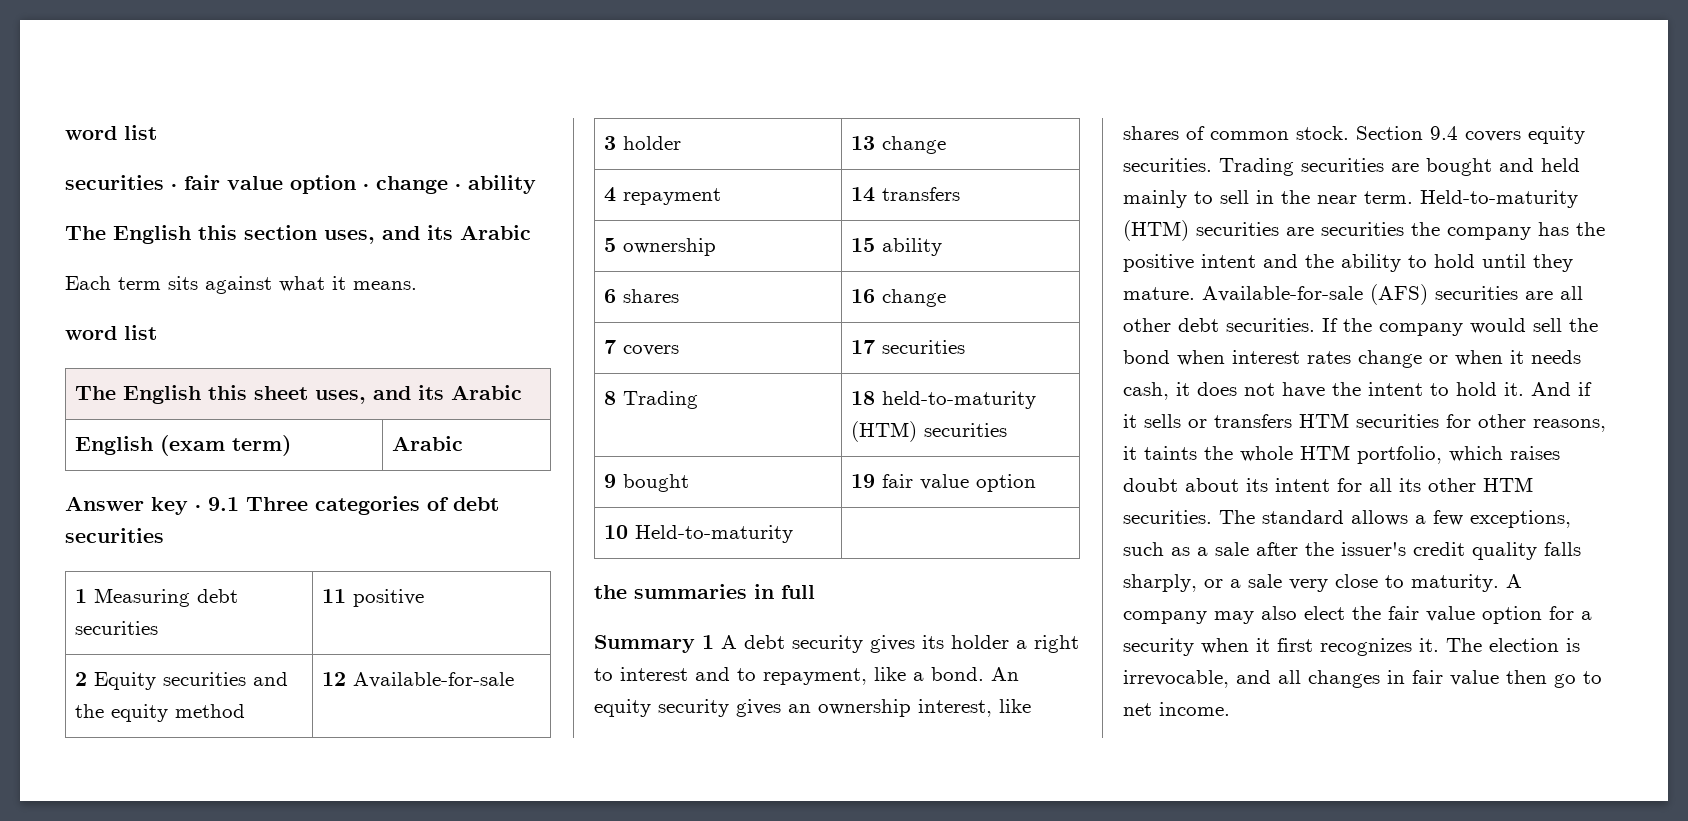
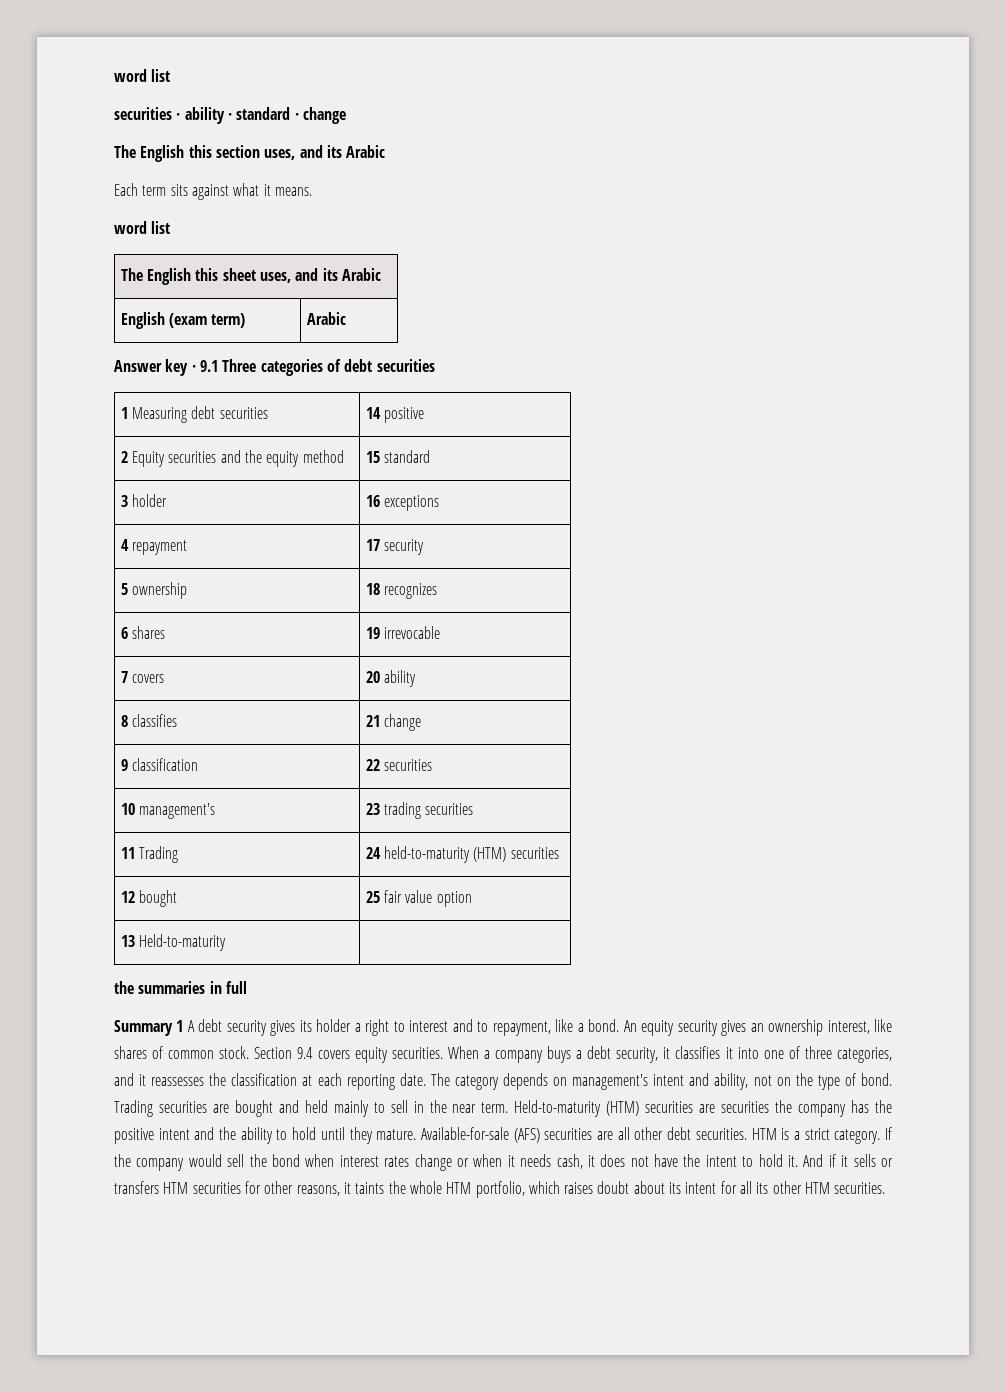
- securities · fair value option · change · ability
+ securities · ability · standard · change
- 1 Measuring debt securities | 11 positive
+ 1 Measuring debt securities | 14 positive
- 2 Equity securities and the equity method | 12 Available-for-sale
+ 2 Equity securities and the equity method | 15 standard
- 3 holder | 13 change
+ 3 holder | 16 exceptions
- 4 repayment | 14 transfers
+ 4 repayment | 17 security
- 5 ownership | 15 ability
+ 5 ownership | 18 recognizes
- 6 shares | 16 change
+ 6 shares | 19 irrevocable
- 7 covers | 17 securities
- 8 Trading | 18 held-to-maturity (HTM) securities
+ 7 covers | 20 ability
+ 8 classifies | 21 change
+ 9 classification | 22 securities
+ 10 management's | 23 trading securities
+ 11 Trading | 24 held-to-maturity (HTM) securities
- 9 bought | 19 fair value option
+ 12 bought | 25 fair value option
- 10 Held-to-maturity |
+ 13 Held-to-maturity |
+ When a company buys a debt security, it classifies it into one of three categories, and it reassesses the classification at each reporting date. The category depends on management's intent and ability, not on the type of bond.
+ HTM is a strict category.
- The standard allows a few exceptions, such as a sale after the issuer's credit quality falls sharply, or a sale very close to maturity. A company may also elect the fair value option for a security when it first recognizes it. The election is irrevocable, and all changes in fair value then go to net income.

